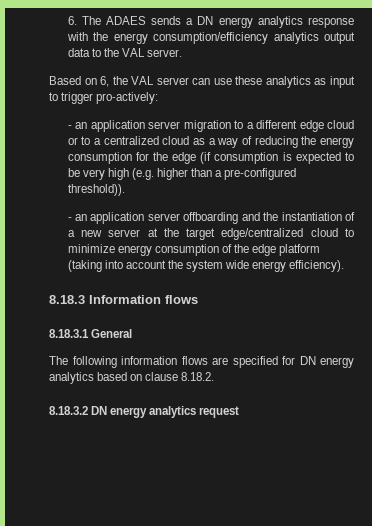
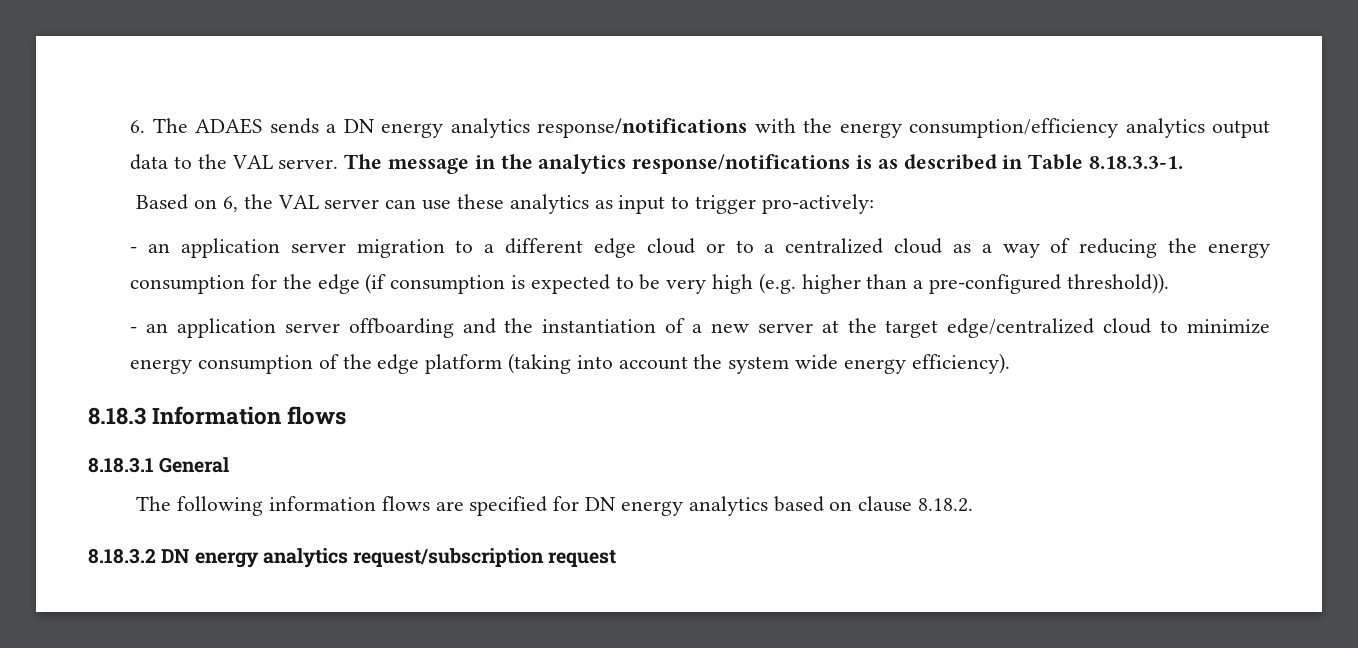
- 6. The ADAES sends a DN energy analytics response with the energy consumption/efficiency analytics output data to the VAL server.
+ 6. The ADAES sends a DN energy analytics response/notifications with the energy consumption/efficiency analytics output data to the VAL server. The message in the analytics response/notifications is as described in Table 8.18.3.3-1.
- 8.18.3.2 DN energy analytics request
+ 8.18.3.2 DN energy analytics request/subscription request

